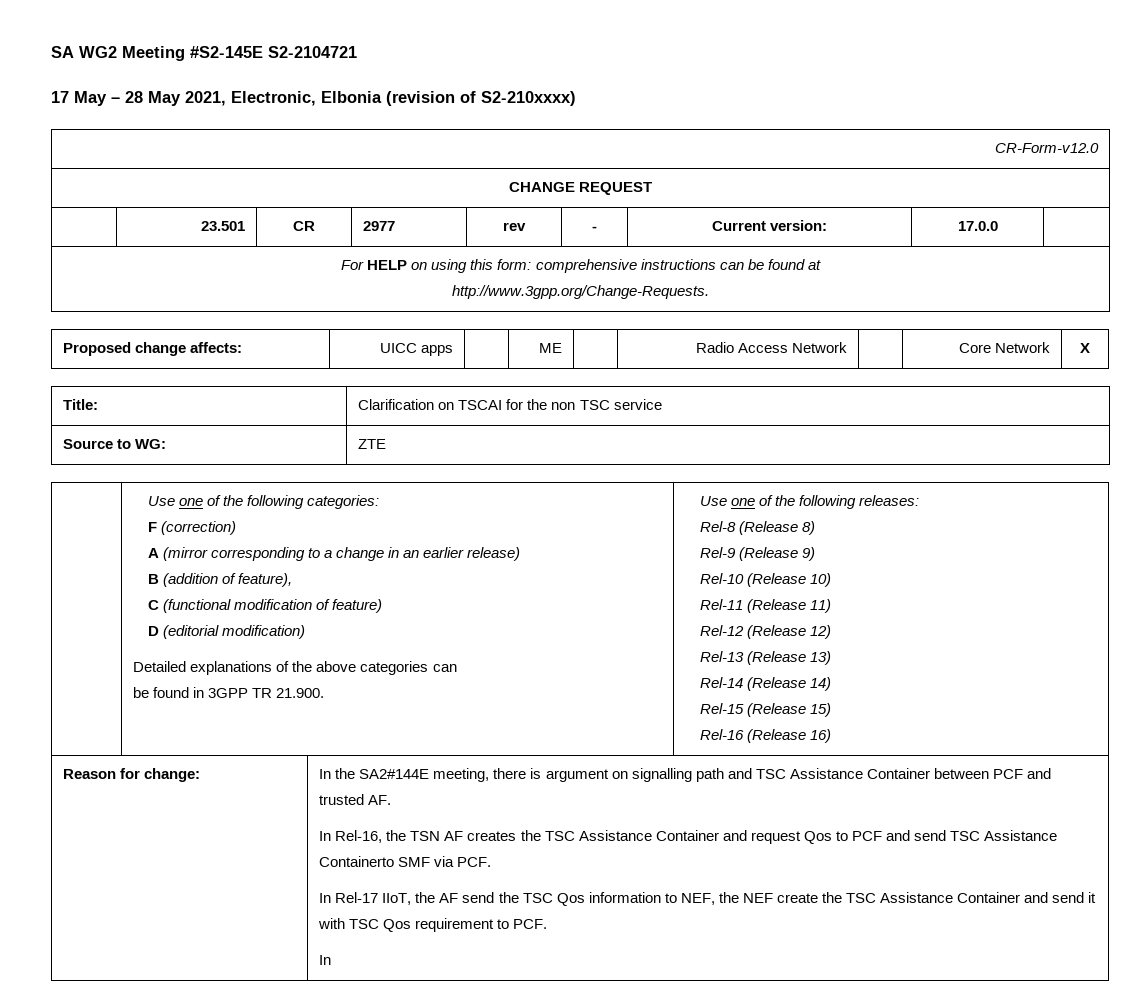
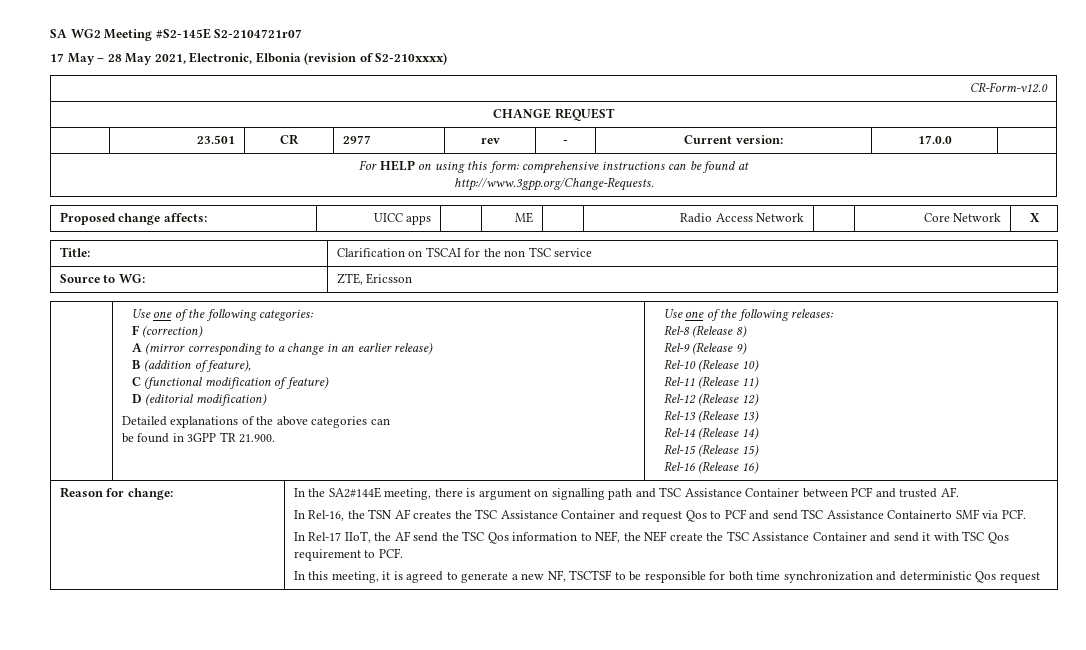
- SA WG2 Meeting #S2-145E S2-2104721
+ SA WG2 Meeting #S2-145E S2-2104721r07
- Source to WG: | ZTE
+ Source to WG: | ZTE, Ericsson
  In Rel-17 IIoT, the AF send the TSC Qos information to NEF, the NEF create the TSC Assistance Container and send it with TSC Qos requirement to PCF.
- In
+ In this meeting, it is agreed to generate a new NF, TSCTSF to be responsible for both time synchronization and deterministic Qos request

